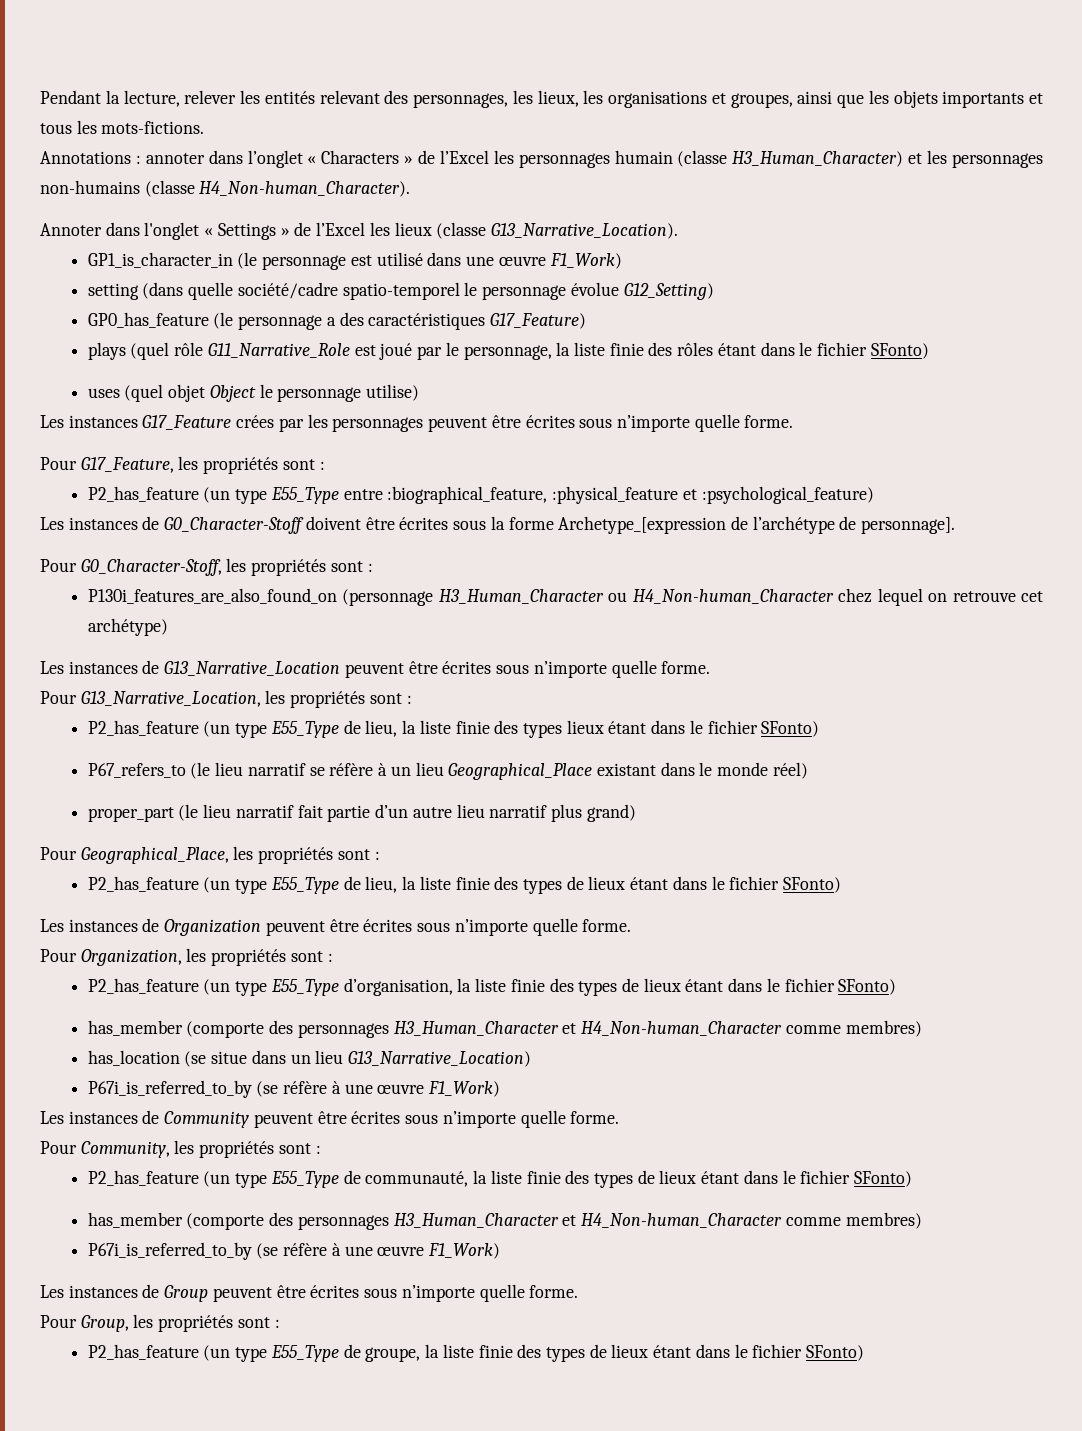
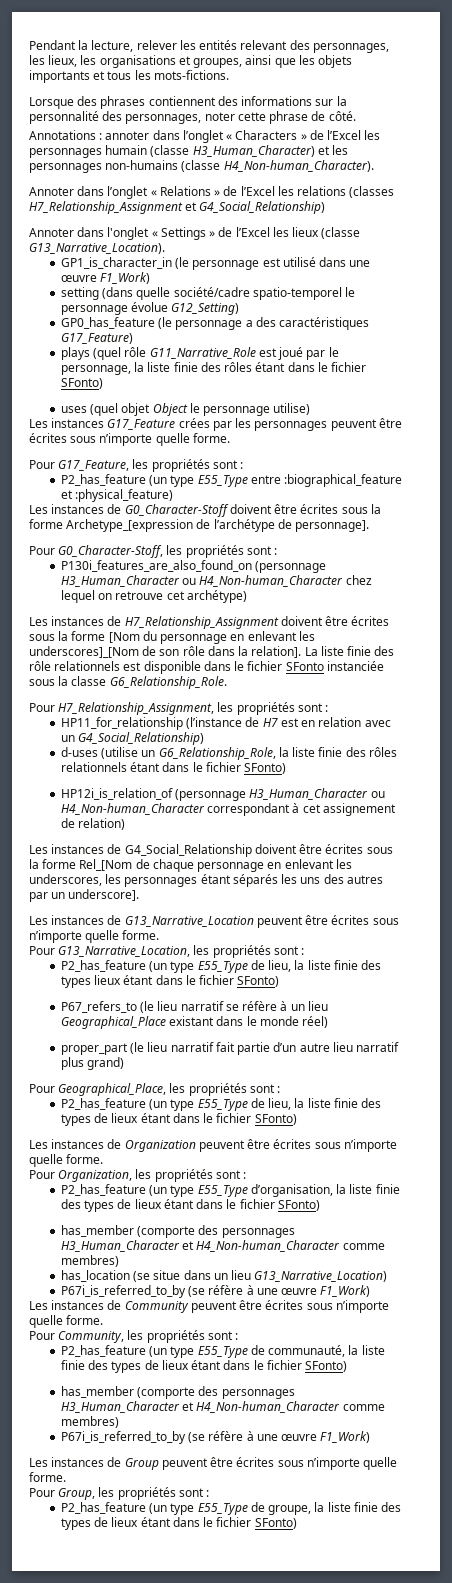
+ Lorsque des phrases contiennent des informations sur la personnalité des personnages, noter cette phrase de côté.
+ Annoter dans l’onglet « Relations » de l’Excel les relations (classes H7_Relationship_Assignment et G4_Social_Relationship)
- P2_has_feature (un type E55_Type entre :biographical_feature, :physical_feature et :psychological_feature)
+ P2_has_feature (un type E55_Type entre :biographical_feature et :physical_feature)
+ Les instances de H7_Relationship_Assignment doivent être écrites sous la forme [Nom du personnage en enlevant les underscores]_[Nom de son rôle dans la relation]. La liste finie des rôle relationnels est disponible dans le fichier SFonto instanciée sous la classe G6_Relationship_Role.
+ Pour H7_Relationship_Assignment, les propriétés sont :
+ HP11_for_relationship (l’instance de H7 est en relation avec un G4_Social_Relationship)
+ d-uses (utilise un G6_Relationship_Role, la liste finie des rôles relationnels étant dans le fichier SFonto)
+ HP12i_is_relation_of (personnage H3_Human_Character ou H4_Non-human_Character correspondant à cet assignement de relation)
+ Les instances de G4_Social_Relationship doivent être écrites sous la forme Rel_[Nom de chaque personnage en enlevant les underscores, les personnages étant séparés les uns des autres par un underscore].

